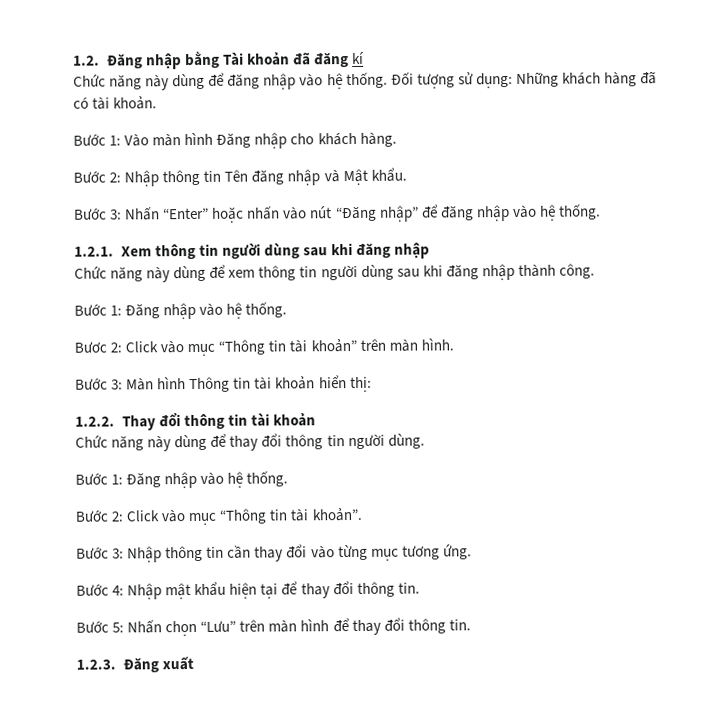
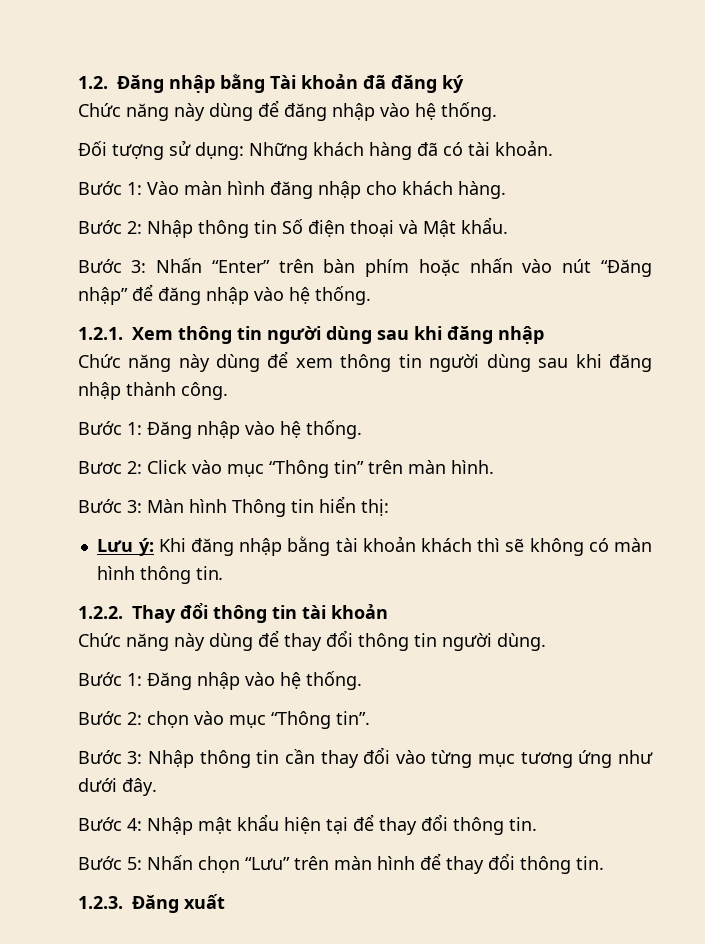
- 1.2. Đăng nhập bằng Tài khoản đã đăng kí
+ 1.2. Đăng nhập bằng Tài khoản đã đăng ký
- Chức năng này dùng để đăng nhập vào hệ thống. Đối tượng sử dụng: Những khách hàng đã có tài khoản.
+ Chức năng này dùng để đăng nhập vào hệ thống.
+ Đối tượng sử dụng: Những khách hàng đã có tài khoản.
- Bước 1: Vào màn hình Đăng nhập cho khách hàng.
+ Bước 1: Vào màn hình đăng nhập cho khách hàng.
- Bước 2: Nhập thông tin Tên đăng nhập và Mật khẩu.
+ Bước 2: Nhập thông tin Số điện thoại và Mật khẩu.
- Bước 3: Nhấn “Enter” hoặc nhấn vào nút “Đăng nhập” để đăng nhập vào hệ thống.
+ Bước 3: Nhấn “Enter” trên bàn phím hoặc nhấn vào nút “Đăng nhập” để đăng nhập vào hệ thống.
- Bươc 2: Click vào mục “Thông tin tài khoản” trên màn hình.
+ Bươc 2: Click vào mục “Thông tin” trên màn hình.
- Bước 3: Màn hình Thông tin tài khoản hiển thị:
+ Bước 3: Màn hình Thông tin hiển thị:
+ Lưu ý: Khi đăng nhập bằng tài khoản khách thì sẽ không có màn hình thông tin.
- Bước 2: Click vào mục “Thông tin tài khoản”.
+ Bước 2: chọn vào mục “Thông tin”.
- Bước 3: Nhập thông tin cần thay đổi vào từng mục tương ứng.
+ Bước 3: Nhập thông tin cần thay đổi vào từng mục tương ứng như dưới đây.

